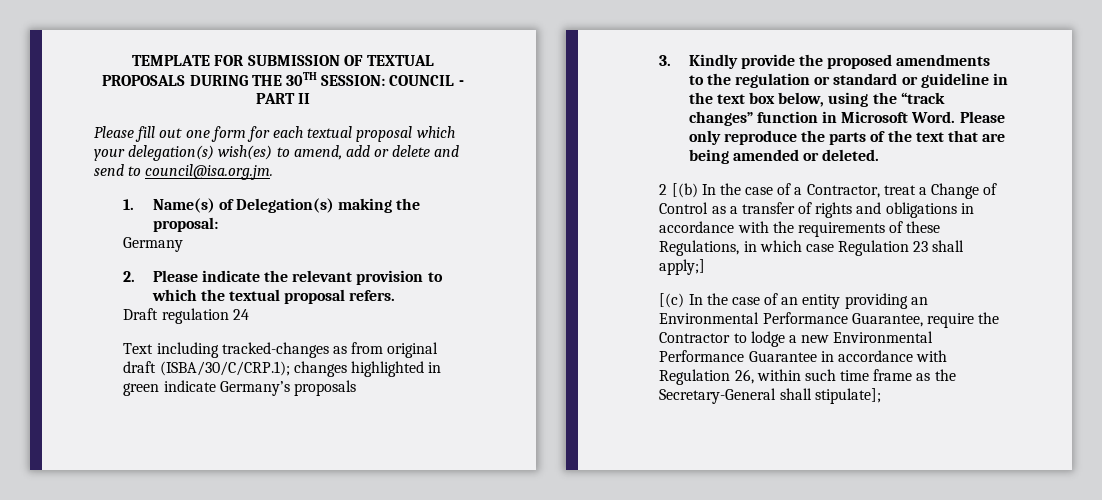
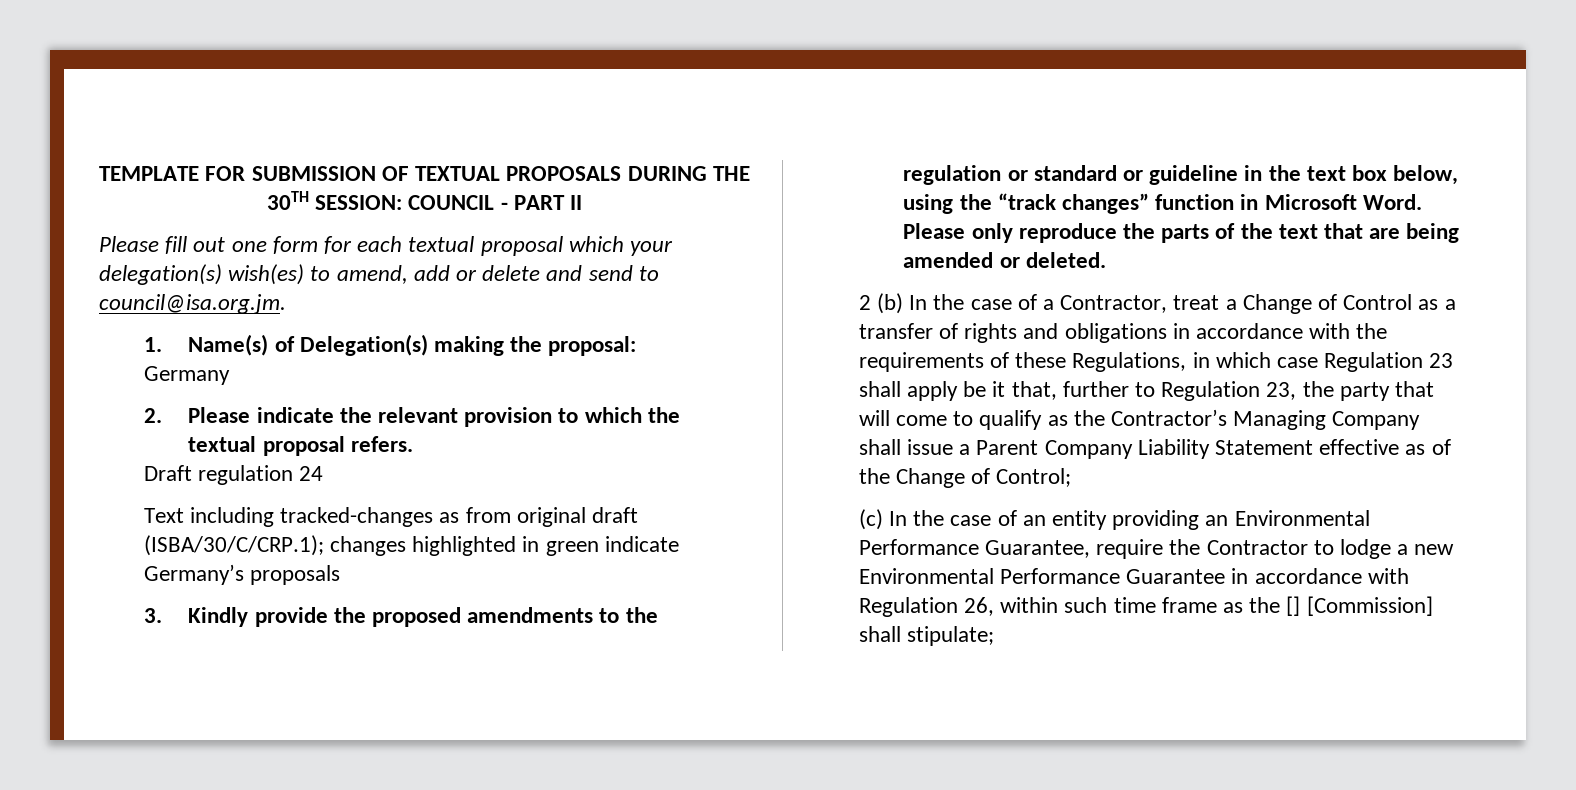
- 2 [(b) In the case of a Contractor, treat a Change of Control as a transfer of rights and obligations in accordance with the requirements of these Regulations, in which case Regulation 23 shall apply;]
- [(c) In the case of an entity providing an Environmental Performance Guarantee, require the Contractor to lodge a new Environmental Performance Guarantee in accordance with Regulation 26, within such time frame as the Secretary-General shall stipulate];
+ 2 (b) In the case of a Contractor, treat a Change of Control as a transfer of rights and obligations in accordance with the requirements of these Regulations, in which case Regulation 23 shall apply be it that, further to Regulation 23, the party that will come to qualify as the Contractor’s Managing Company shall issue a Parent Company Liability Statement effective as of the Change of Control;
+ (c) In the case of an entity providing an Environmental Performance Guarantee, require the Contractor to lodge a new Environmental Performance Guarantee in accordance with Regulation 26, within such time frame as the [] [Commission] shall stipulate;

